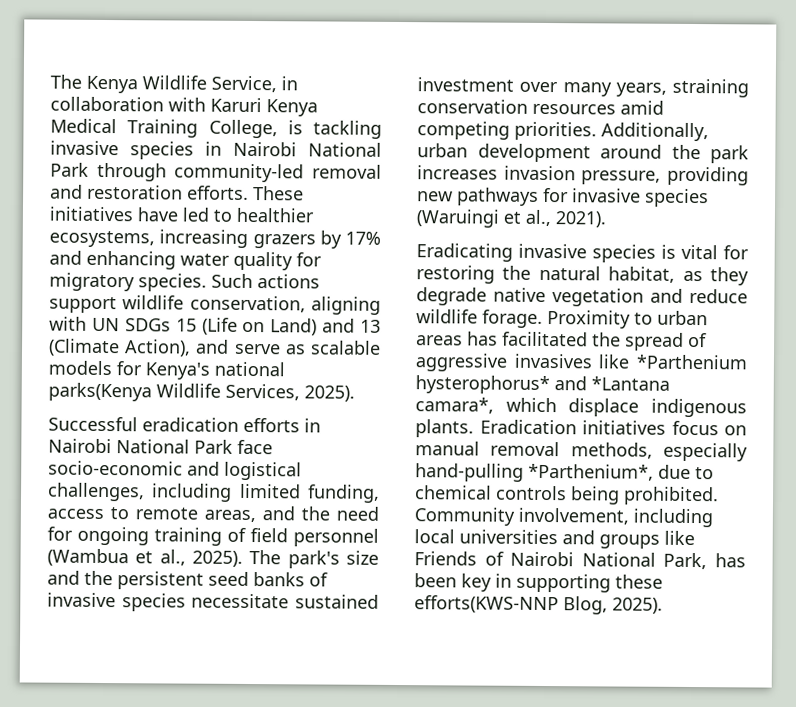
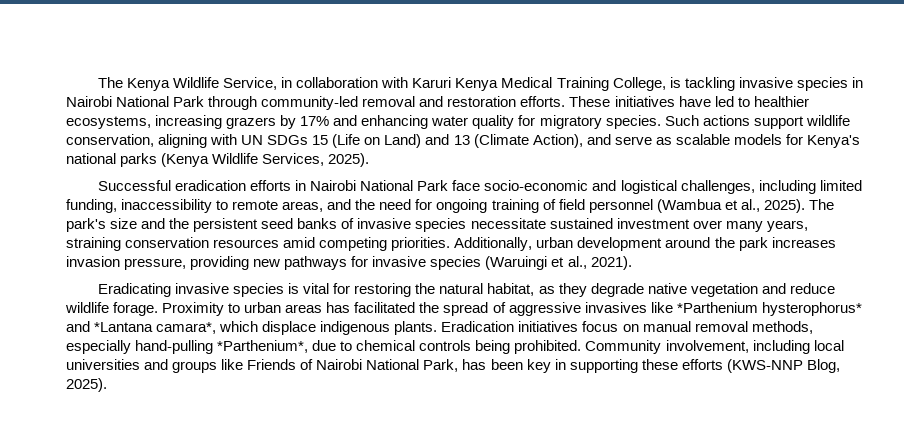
- Such actions support wildlife conservation, aligning with UN SDGs 15 (Life on Land) and 13 (Climate Action), and serve as scalable models for Kenya's national parks(Kenya Wildlife Services, 2025).
+ Such actions support wildlife conservation, aligning with UN SDGs 15 (Life on Land) and 13 (Climate Action), and serve as scalable models for Kenya's national parks (Kenya Wildlife Services, 2025).
- Successful eradication efforts in Nairobi National Park face socio-economic and logistical challenges, including limited funding, access to remote areas, and the need for ongoing training of field personnel (Wambua et al., 2025).
+ Successful eradication efforts in Nairobi National Park face socio-economic and logistical challenges, including limited funding, inaccessibility to remote areas, and the need for ongoing training of field personnel (Wambua et al., 2025).
- Community involvement, including local universities and groups like Friends of Nairobi National Park, has been key in supporting these efforts(KWS-NNP Blog, 2025).
+ Community involvement, including local universities and groups like Friends of Nairobi National Park, has been key in supporting these efforts (KWS-NNP Blog, 2025).

